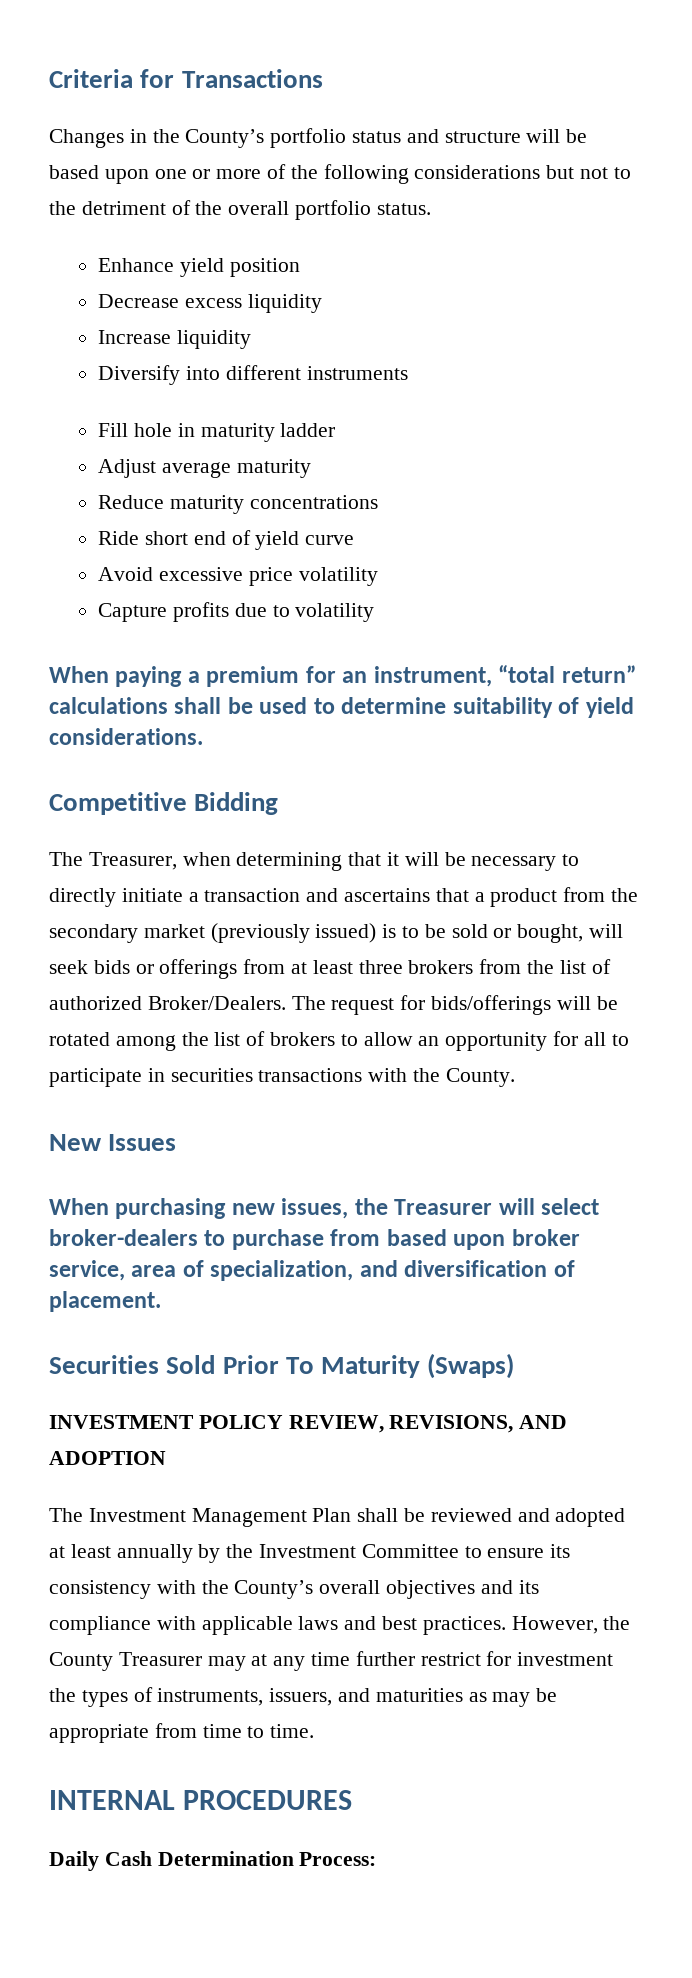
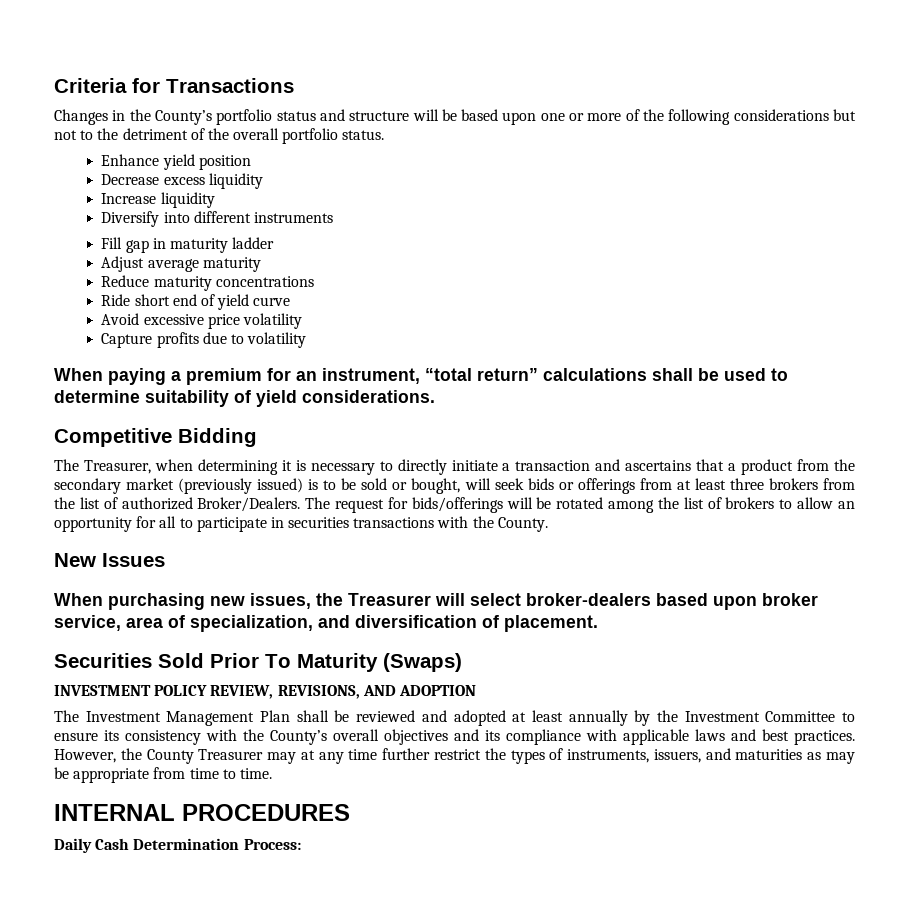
- Fill hole in maturity ladder
+ Fill gap in maturity ladder
- The Treasurer, when determining that it will be necessary to directly initiate a transaction and ascertains that a product from the secondary market (previously issued) is to be sold or bought, will seek bids or offerings from at least three brokers from the list of authorized Broker/Dealers.
+ The Treasurer, when determining it is necessary to directly initiate a transaction and ascertains that a product from the secondary market (previously issued) is to be sold or bought, will seek bids or offerings from at least three brokers from the list of authorized Broker/Dealers.
- When purchasing new issues, the Treasurer will select broker-dealers to purchase from based upon broker service, area of specialization, and diversification of placement.
+ When purchasing new issues, the Treasurer will select broker-dealers based upon broker service, area of specialization, and diversification of placement.
- However, the County Treasurer may at any time further restrict for investment the types of instruments, issuers, and maturities as may be appropriate from time to time.
+ However, the County Treasurer may at any time further restrict the types of instruments, issuers, and maturities as may be appropriate from time to time.

